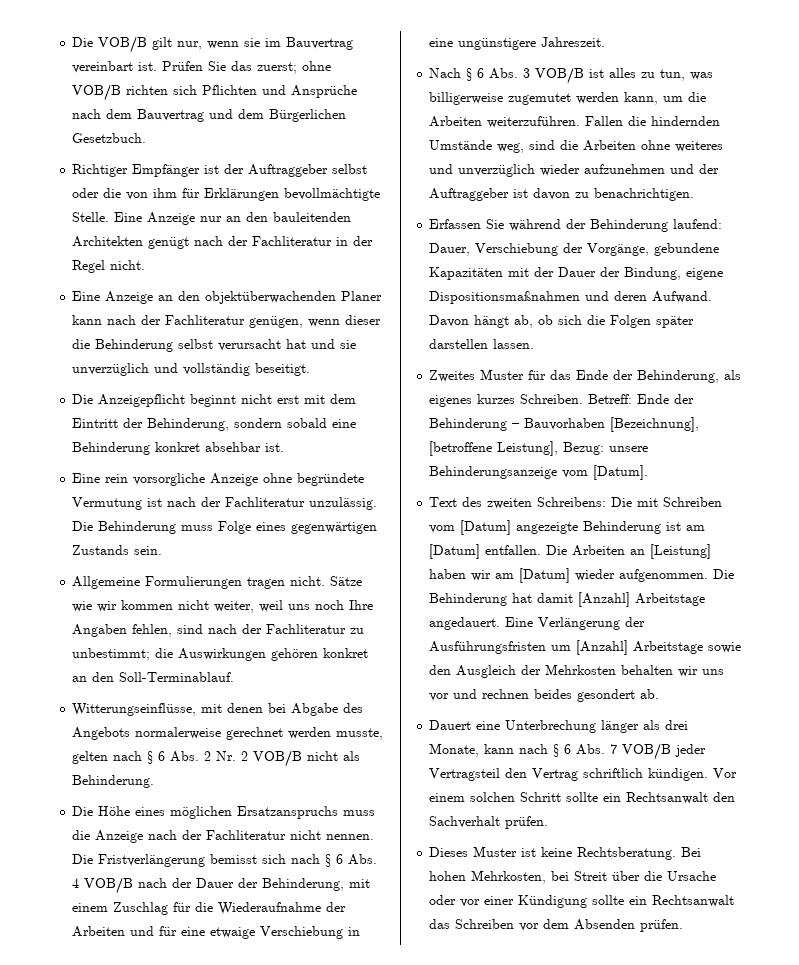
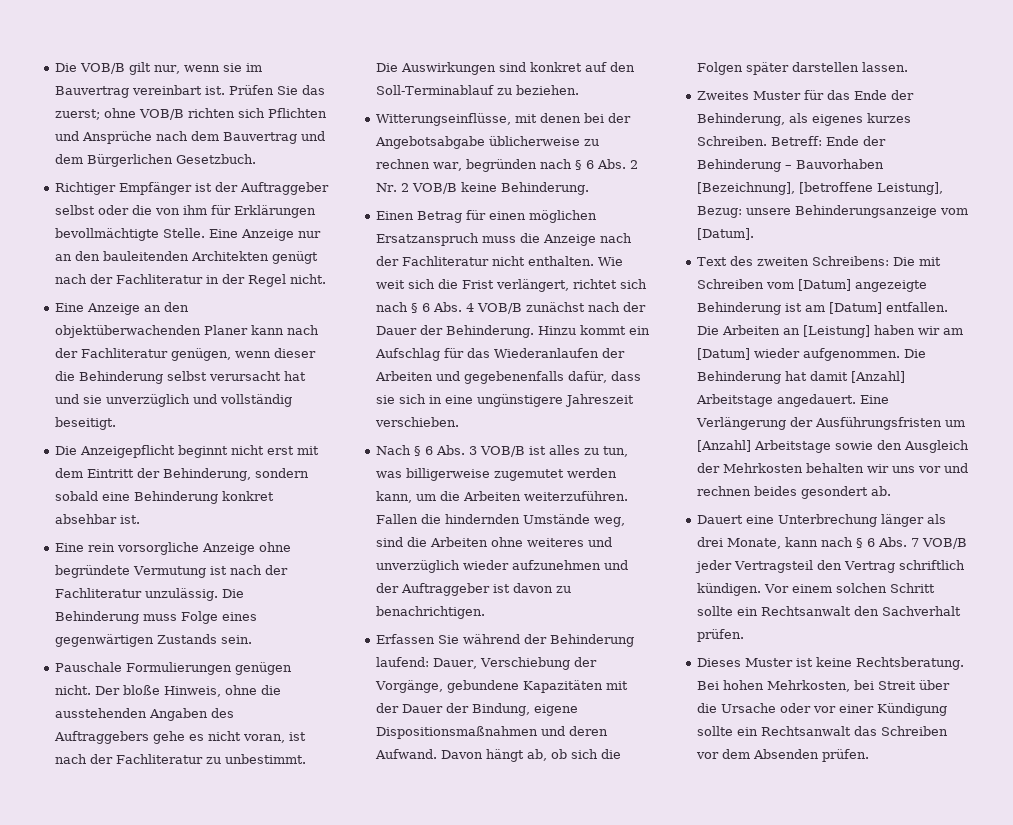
- Allgemeine Formulierungen tragen nicht. Sätze wie wir kommen nicht weiter, weil uns noch Ihre Angaben fehlen, sind nach der Fachliteratur zu unbestimmt; die Auswirkungen gehören konkret an den Soll-Terminablauf.
- Witterungseinflüsse, mit denen bei Abgabe des Angebots normalerweise gerechnet werden musste, gelten nach § 6 Abs. 2 Nr. 2 VOB/B nicht als Behinderung.
+ Pauschale Formulierungen genügen nicht. Der bloße Hinweis, ohne die ausstehenden Angaben des Auftraggebers gehe es nicht voran, ist nach der Fachliteratur zu unbestimmt. Die Auswirkungen sind konkret auf den Soll-Terminablauf zu beziehen.
+ Witterungseinflüsse, mit denen bei der Angebotsabgabe üblicherweise zu rechnen war, begründen nach § 6 Abs. 2 Nr. 2 VOB/B keine Behinderung.
- Die Höhe eines möglichen Ersatzanspruchs muss die Anzeige nach der Fachliteratur nicht nennen. Die Fristverlängerung bemisst sich nach § 6 Abs. 4 VOB/B nach der Dauer der Behinderung, mit einem Zuschlag für die Wiederaufnahme der Arbeiten und für eine etwaige Verschiebung in eine ungünstigere Jahreszeit.
+ Einen Betrag für einen möglichen Ersatzanspruch muss die Anzeige nach der Fachliteratur nicht enthalten. Wie weit sich die Frist verlängert, richtet sich nach § 6 Abs. 4 VOB/B zunächst nach der Dauer der Behinderung. Hinzu kommt ein Aufschlag für das Wiederanlaufen der Arbeiten und gegebenenfalls dafür, dass sie sich in eine ungünstigere Jahreszeit verschieben.

